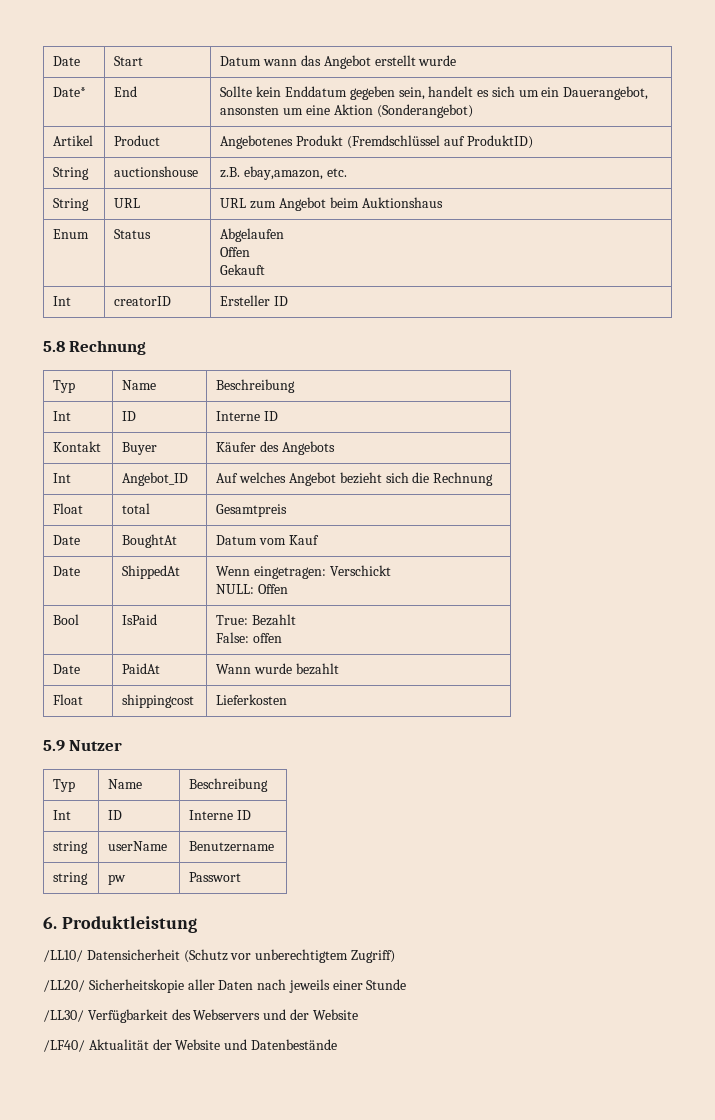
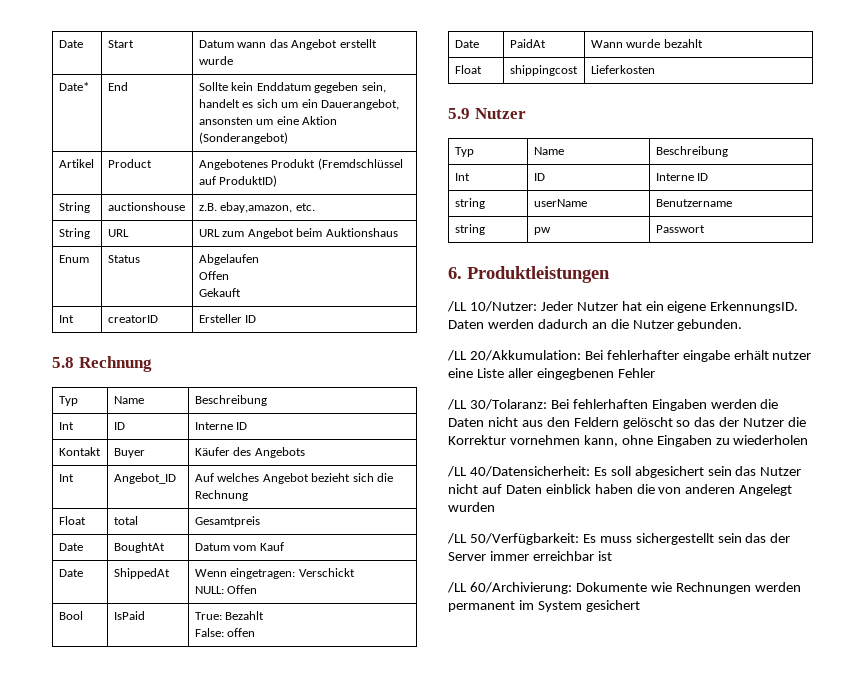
- 6. Produktleistung
- /LL10/ Datensicherheit (Schutz vor unberechtigtem Zugriff)
- /LL20/ Sicherheitskopie aller Daten nach jeweils einer Stunde
- /LL30/ Verfügbarkeit des Webservers und der Website
- /LF40/ Aktualität der Website und Datenbestände
+ 6. Produktleistungen
+ /LL 10/Nutzer: Jeder Nutzer hat ein eigene ErkennungsID. Daten werden dadurch an die Nutzer gebunden.
+ /LL 20/Akkumulation: Bei fehlerhafter eingabe erhält nutzer eine Liste aller eingegbenen Fehler
+ /LL 30/Tolaranz: Bei fehlerhaften Eingaben werden die Daten nicht aus den Feldern gelöscht so das der Nutzer die Korrektur vornehmen kann, ohne Eingaben zu wiederholen
+ /LL 40/Datensicherheit: Es soll abgesichert sein das Nutzer nicht auf Daten einblick haben die von anderen Angelegt wurden
+ /LL 50/Verfügbarkeit: Es muss sichergestellt sein das der Server immer erreichbar ist
+ /LL 60/Archivierung: Dokumente wie Rechnungen werden permanent im System gesichert

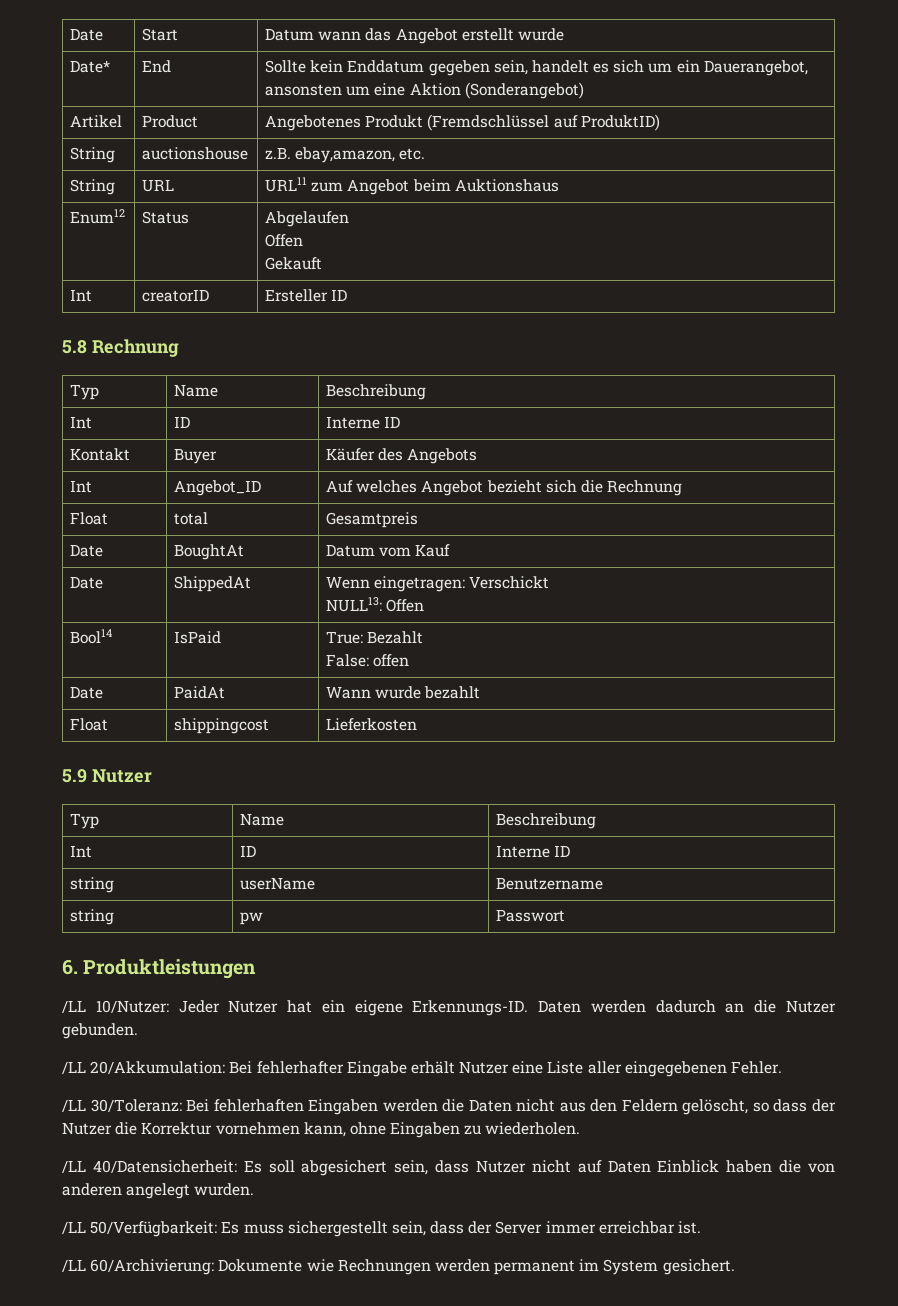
- String | URL | URL zum Angebot beim Auktionshaus
+ String | URL | URL11 zum Angebot beim Auktionshaus
- Enum | Status | Abgelaufen
+ Enum12 | Status | Abgelaufen
  Date | ShippedAt | Wenn eingetragen: Verschickt
- NULL: Offen
- Bool | IsPaid | True: Bezahlt
+ NULL13: Offen
+ Bool14 | IsPaid | True: Bezahlt
- /LL 10/Nutzer: Jeder Nutzer hat ein eigene ErkennungsID.
+ /LL 10/Nutzer: Jeder Nutzer hat ein eigene Erkennungs-ID.
- /LL 20/Akkumulation: Bei fehlerhafter eingabe erhält nutzer eine Liste aller eingegbenen Fehler
- /LL 30/Tolaranz: Bei fehlerhaften Eingaben werden die Daten nicht aus den Feldern gelöscht so das der Nutzer die Korrektur vornehmen kann, ohne Eingaben zu wiederholen
+ /LL 20/Akkumulation: Bei fehlerhafter Eingabe erhält Nutzer eine Liste aller eingegebenen Fehler.
+ /LL 30/Toleranz: Bei fehlerhaften Eingaben werden die Daten nicht aus den Feldern gelöscht, so dass der Nutzer die Korrektur vornehmen kann, ohne Eingaben zu wiederholen.
- /LL 40/Datensicherheit: Es soll abgesichert sein das Nutzer nicht auf Daten einblick haben die von anderen Angelegt wurden
+ /LL 40/Datensicherheit: Es soll abgesichert sein, dass Nutzer nicht auf Daten Einblick haben die von anderen angelegt wurden.
- /LL 50/Verfügbarkeit: Es muss sichergestellt sein das der Server immer erreichbar ist
+ /LL 50/Verfügbarkeit: Es muss sichergestellt sein, dass der Server immer erreichbar ist.
- /LL 60/Archivierung: Dokumente wie Rechnungen werden permanent im System gesichert
+ /LL 60/Archivierung: Dokumente wie Rechnungen werden permanent im System gesichert.

